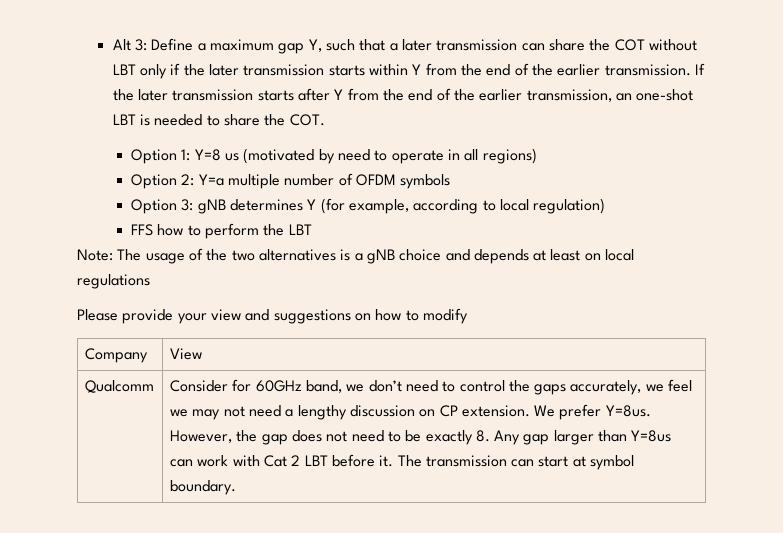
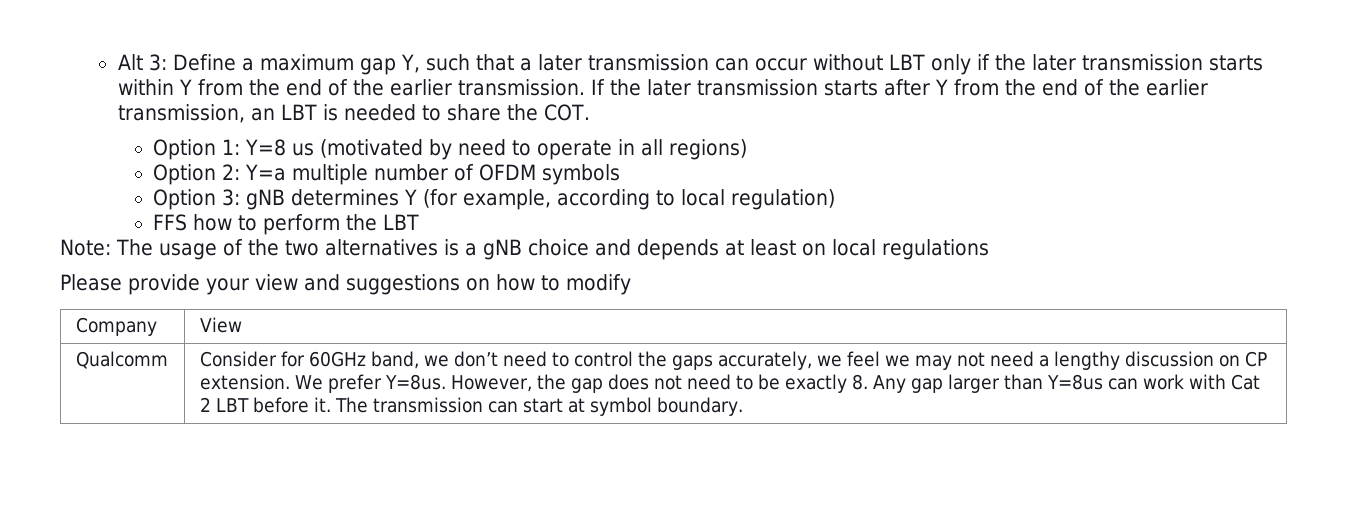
- Alt 3: Define a maximum gap Y, such that a later transmission can share the COT without LBT only if the later transmission starts within Y from the end of the earlier transmission.
+ Alt 3: Define a maximum gap Y, such that a later transmission can occur without LBT only if the later transmission starts within Y from the end of the earlier transmission.
- If the later transmission starts after Y from the end of the earlier transmission, an one-shot LBT is needed to share the COT.
+ If the later transmission starts after Y from the end of the earlier transmission, an LBT is needed to share the COT.

